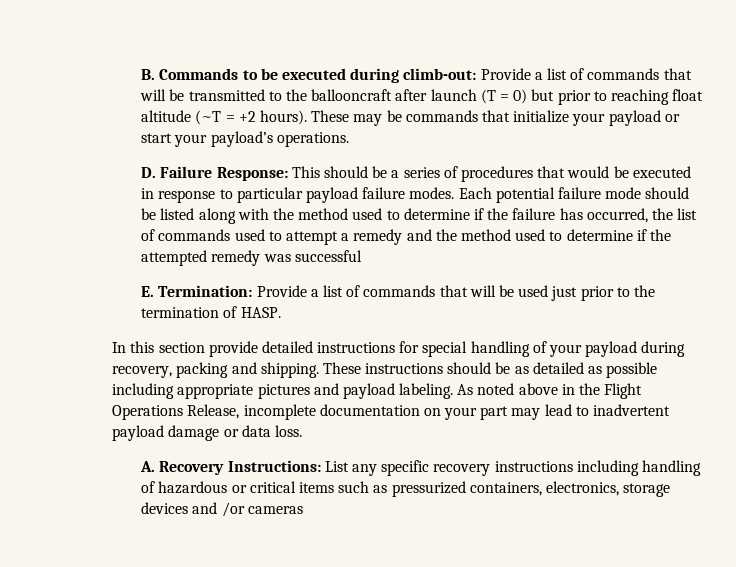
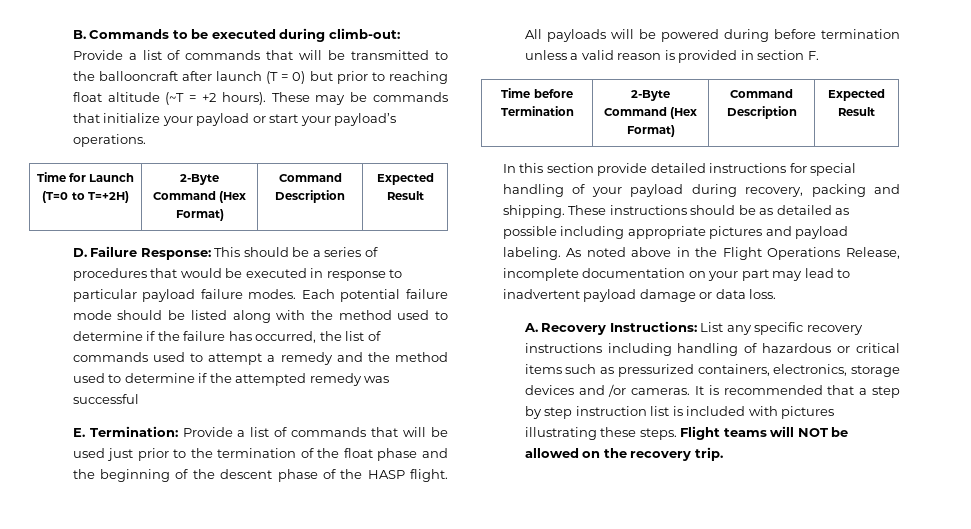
+ Time for Launch (T=0 to T=+2H) | 2-Byte Command (Hex Format) | Command Description | Expected Result
- E. Termination: Provide a list of commands that will be used just prior to the termination of HASP.
+ E. Termination: Provide a list of commands that will be used just prior to the termination of the float phase and the beginning of the descent phase of the HASP flight. All payloads will be powered during before termination unless a valid reason is provided in section F.
+ Time before Termination | 2-Byte Command (Hex Format) | Command Description | Expected Result
- A. Recovery Instructions: List any specific recovery instructions including handling of hazardous or critical items such as pressurized containers, electronics, storage devices and /or cameras
+ A. Recovery Instructions: List any specific recovery instructions including handling of hazardous or critical items such as pressurized containers, electronics, storage devices and /or cameras. It is recommended that a step by step instruction list is included with pictures illustrating these steps. Flight teams will NOT be allowed on the recovery trip.

